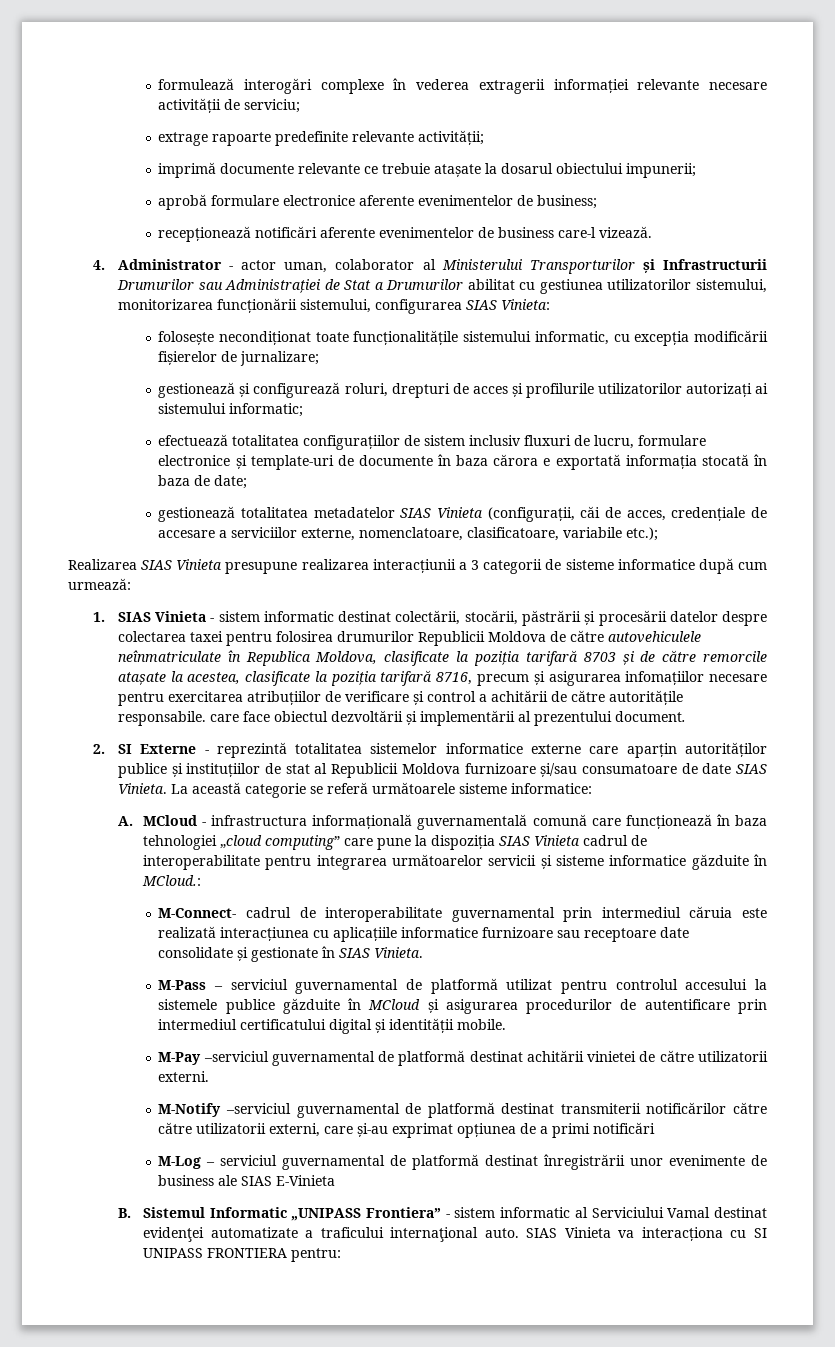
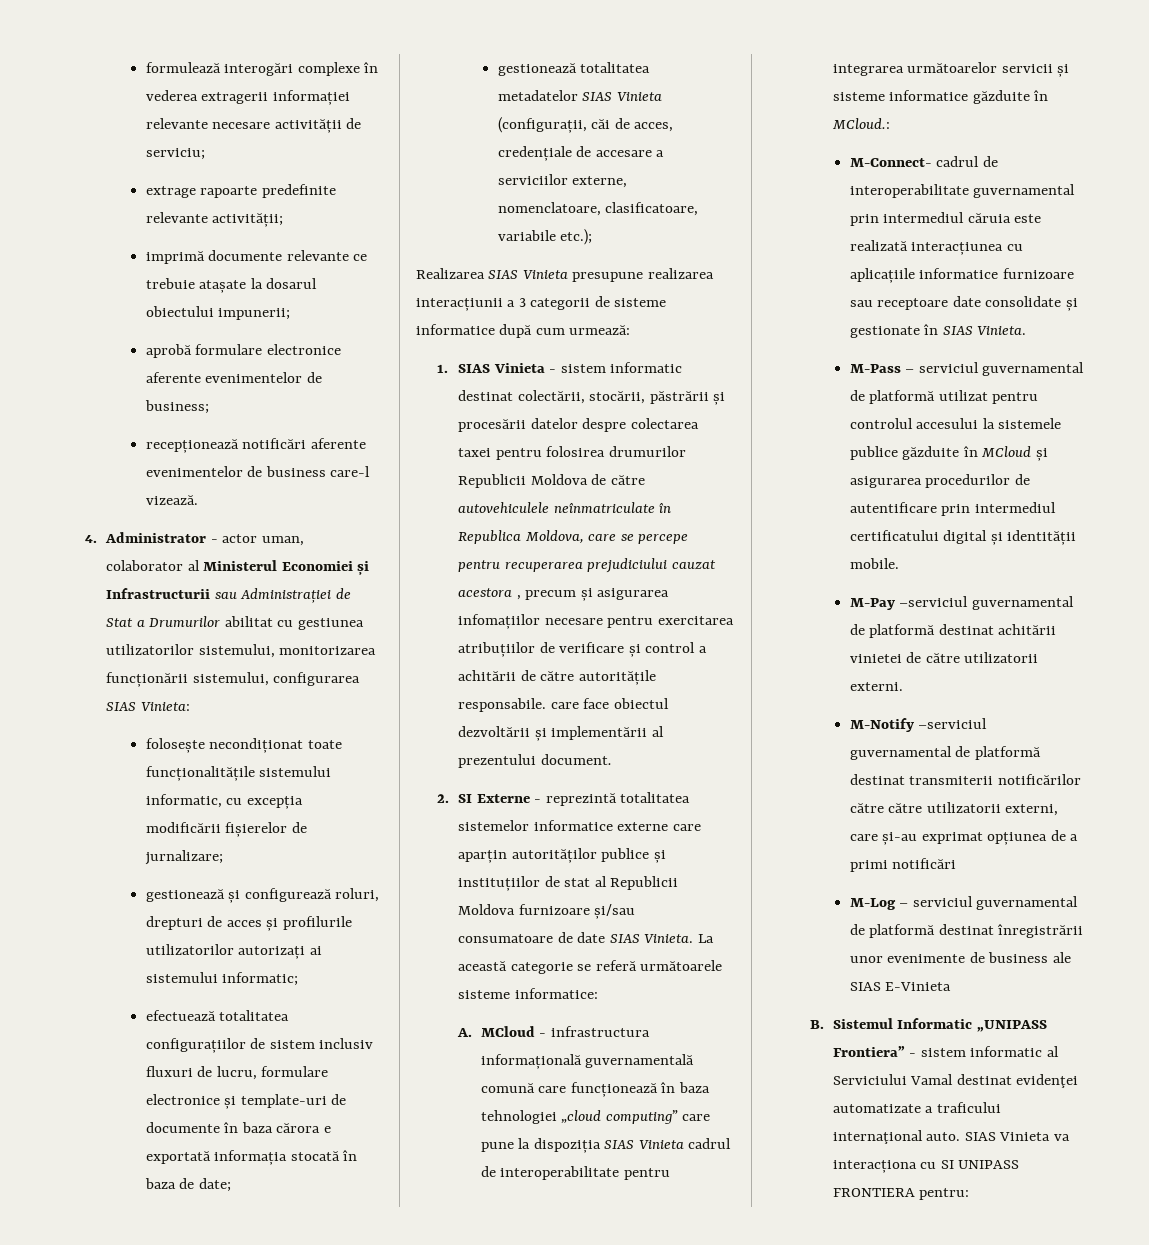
- 4. Administrator - actor uman, colaborator al Ministerului Transporturilor și Infrastructurii Drumurilor sau Administrației de Stat a Drumurilor abilitat cu gestiunea utilizatorilor sistemului, monitorizarea funcționării sistemului, configurarea SIAS Vinieta:
+ 4. Administrator - actor uman, colaborator al Ministerul Economiei și Infrastructurii sau Administrației de Stat a Drumurilor abilitat cu gestiunea utilizatorilor sistemului, monitorizarea funcționării sistemului, configurarea SIAS Vinieta:
- 1. SIAS Vinieta - sistem informatic destinat colectării, stocării, păstrării și procesării datelor despre colectarea taxei pentru folosirea drumurilor Republicii Moldova de către autovehiculele neînmatriculate în Republica Moldova, clasificate la poziția tarifară 8703 și de către remorcile atașate la acestea, clasificate la poziția tarifară 8716, precum și asigurarea infomațiilor necesare pentru exercitarea atribuțiilor de verificare și control a achitării de către autoritățile responsabile. care face obiectul dezvoltării și implementării al prezentului document.
+ 1. SIAS Vinieta - sistem informatic destinat colectării, stocării, păstrării și procesării datelor despre colectarea taxei pentru folosirea drumurilor Republicii Moldova de către autovehiculele neînmatriculate în Republica Moldova, care se percepe pentru recuperarea prejudiciului cauzat acestora , precum și asigurarea infomațiilor necesare pentru exercitarea atribuțiilor de verificare și control a achitării de către autoritățile responsabile. care face obiectul dezvoltării și implementării al prezentului document.

